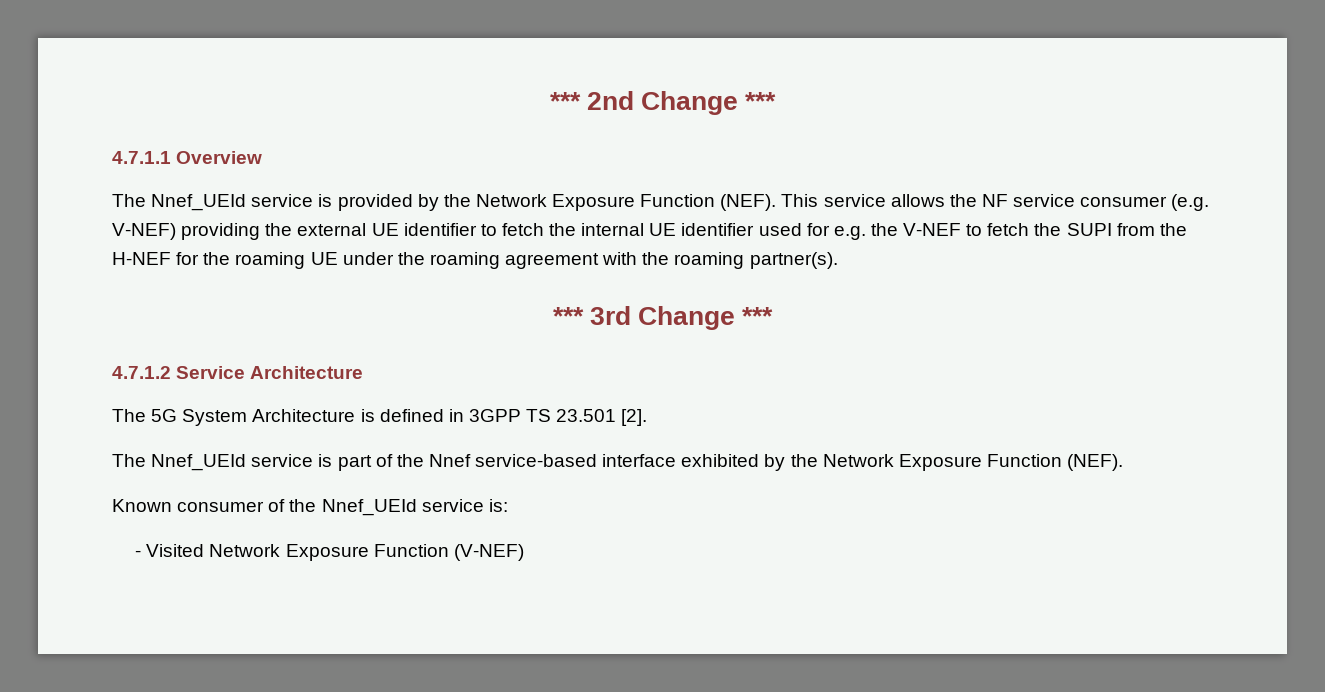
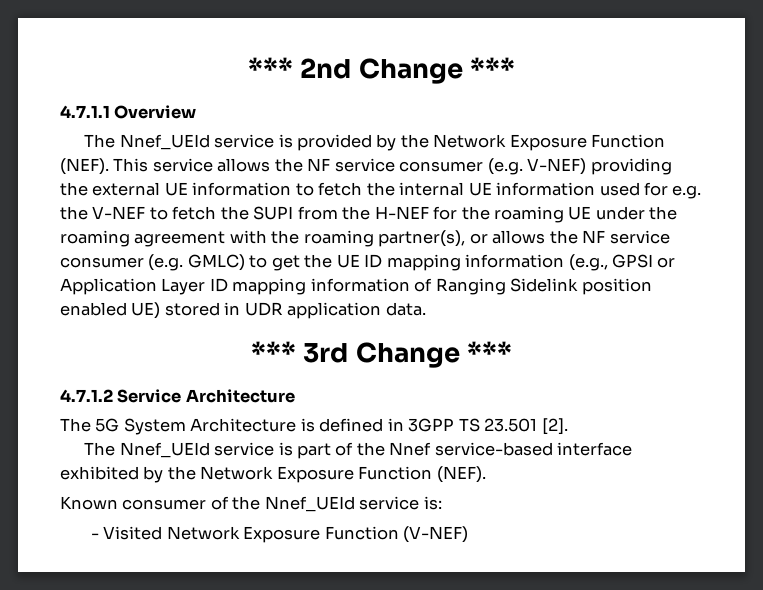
- This service allows the NF service consumer (e.g. V-NEF) providing the external UE identifier to fetch the internal UE identifier used for e.g. the V-NEF to fetch the SUPI from the H-NEF for the roaming UE under the roaming agreement with the roaming partner(s).
+ This service allows the NF service consumer (e.g. V-NEF) providing the external UE information to fetch the internal UE information used for e.g. the V-NEF to fetch the SUPI from the H-NEF for the roaming UE under the roaming agreement with the roaming partner(s), or allows the NF service consumer (e.g. GMLC) to get the UE ID mapping information (e.g., GPSI or Application Layer ID mapping information of Ranging Sidelink position enabled UE) stored in UDR application data.

